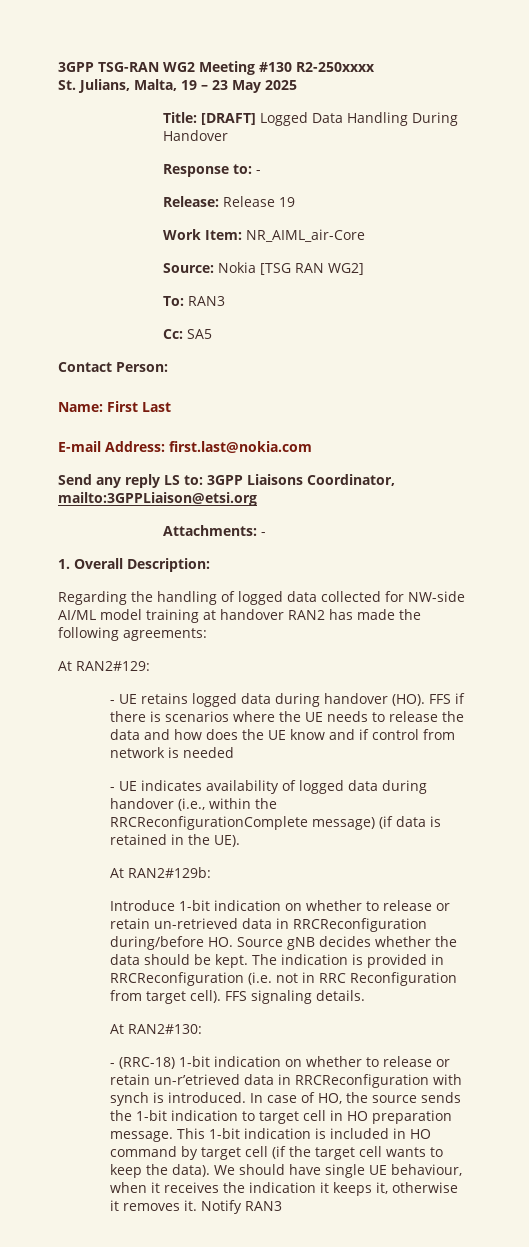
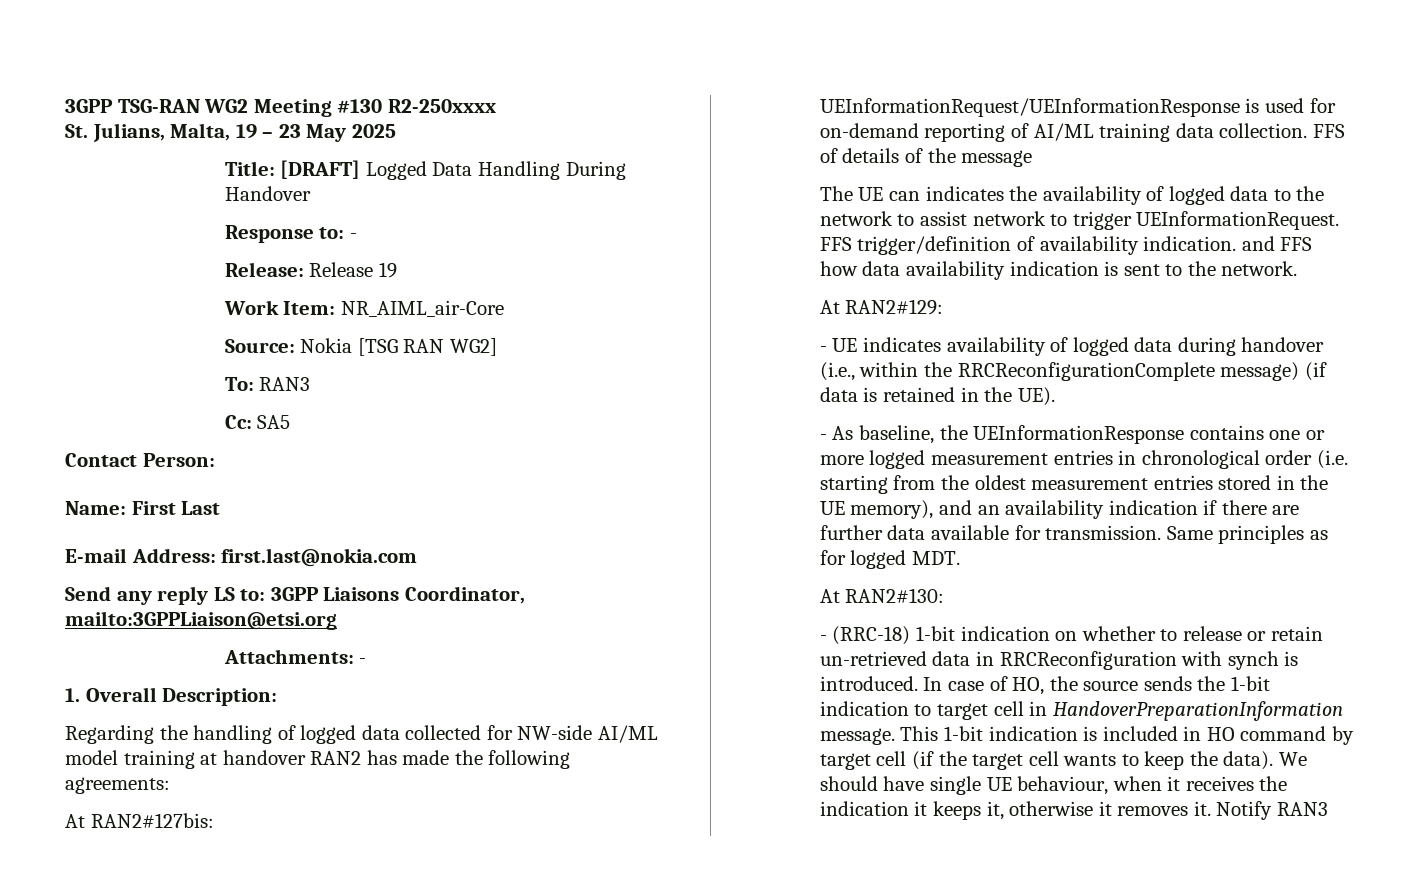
+ At RAN2#127bis:
+ UEInformationRequest/UEInformationResponse is used for on-demand reporting of AI/ML training data collection. FFS of details of the message
+ The UE can indicates the availability of logged data to the network to assist network to trigger UEInformationRequest. FFS trigger/definition of availability indication. and FFS how data availability indication is sent to the network.
  At RAN2#129:
- - UE retains logged data during handover (HO). FFS if there is scenarios where the UE needs to release the data and how does the UE know and if control from network is needed
- At RAN2#129b:
- Introduce 1-bit indication on whether to release or retain un-retrieved data in RRCReconfiguration during/before HO. Source gNB decides whether the data should be kept. The indication is provided in RRCReconfiguration (i.e. not in RRC Reconfiguration from target cell). FFS signaling details.
+ - As baseline, the UEInformationResponse contains one or more logged measurement entries in chronological order (i.e. starting from the oldest measurement entries stored in the UE memory), and an availability indication if there are further data available for transmission. Same principles as for logged MDT.
- - (RRC-18) 1-bit indication on whether to release or retain un-r’etrieved data in RRCReconfiguration with synch is introduced.
+ - (RRC-18) 1-bit indication on whether to release or retain un-retrieved data in RRCReconfiguration with synch is introduced.
- In case of HO, the source sends the 1-bit indication to target cell in HO preparation message.
+ In case of HO, the source sends the 1-bit indication to target cell in HandoverPreparationInformation message.

